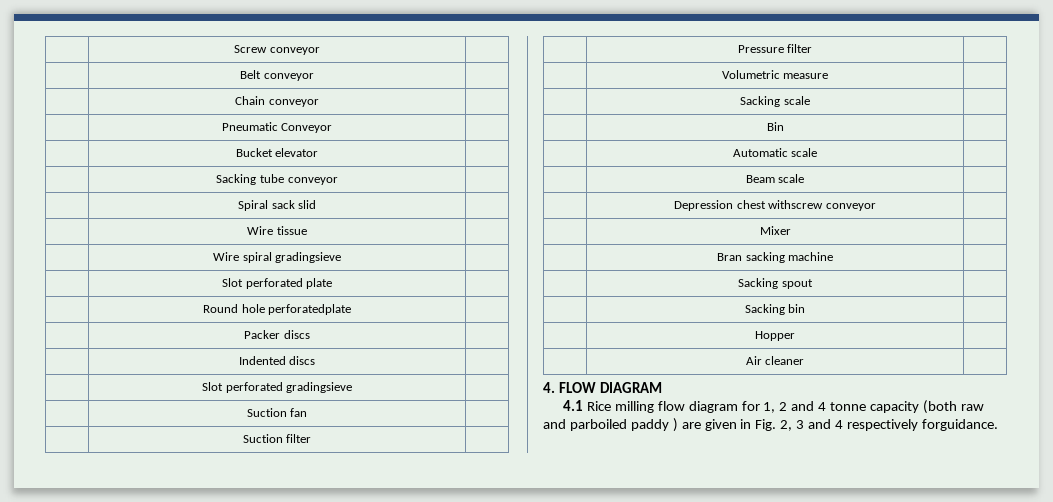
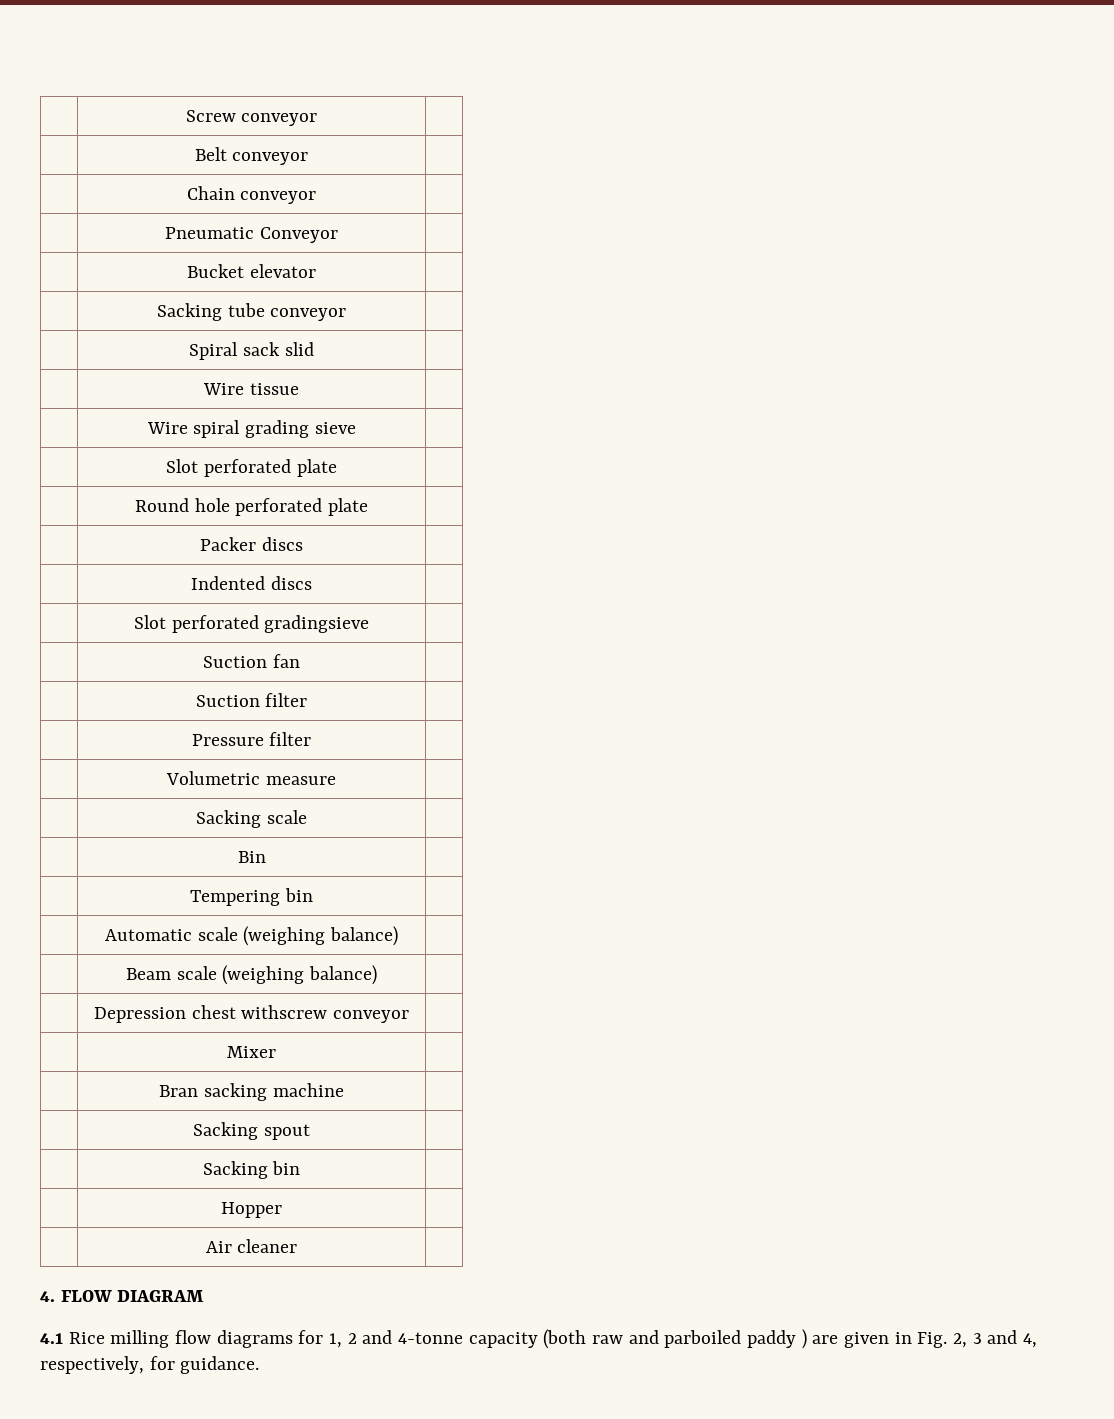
- | Wire spiral gradingsieve |
+ | Wire spiral grading sieve |
- | Round hole perforatedplate |
+ | Round hole perforated plate |
+ | Tempering bin |
- | Automatic scale |
+ | Automatic scale (weighing balance) |
- | Beam scale |
+ | Beam scale (weighing balance) |
- 4.1 Rice milling flow diagram for 1, 2 and 4 tonne capacity (both raw and parboiled paddy ) are given in Fig. 2, 3 and 4 respectively forguidance.
+ 4.1 Rice milling flow diagrams for 1, 2 and 4-tonne capacity (both raw and parboiled paddy ) are given in Fig. 2, 3 and 4, respectively, for guidance.

